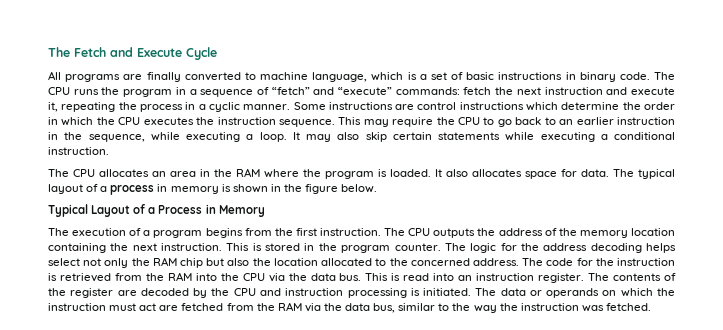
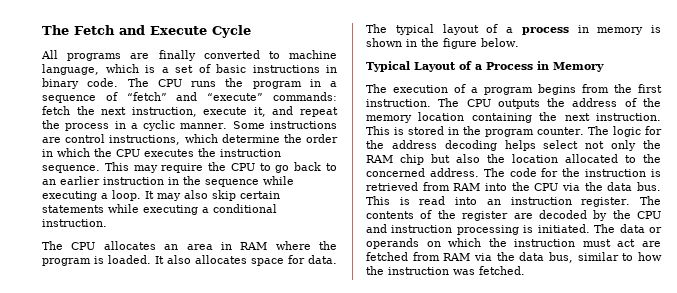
- The CPU runs the program in a sequence of “fetch” and “execute” commands: fetch the next instruction and execute it, repeating the process in a cyclic manner.
+ The CPU runs the program in a sequence of “fetch” and “execute” commands: fetch the next instruction, execute it, and repeat the process in a cyclic manner.
- Some instructions are control instructions which determine the order in which the CPU executes the instruction sequence.
+ Some instructions are control instructions, which determine the order in which the CPU executes the instruction sequence.
- This may require the CPU to go back to an earlier instruction in the sequence, while executing a loop.
+ This may require the CPU to go back to an earlier instruction in the sequence while executing a loop.
- The CPU allocates an area in the RAM where the program is loaded.
+ The CPU allocates an area in RAM where the program is loaded.
- The code for the instruction is retrieved from the RAM into the CPU via the data bus.
+ The code for the instruction is retrieved from RAM into the CPU via the data bus.
- The data or operands on which the instruction must act are fetched from the RAM via the data bus, similar to the way the instruction was fetched.
+ The data or operands on which the instruction must act are fetched from RAM via the data bus, similar to how the instruction was fetched.

